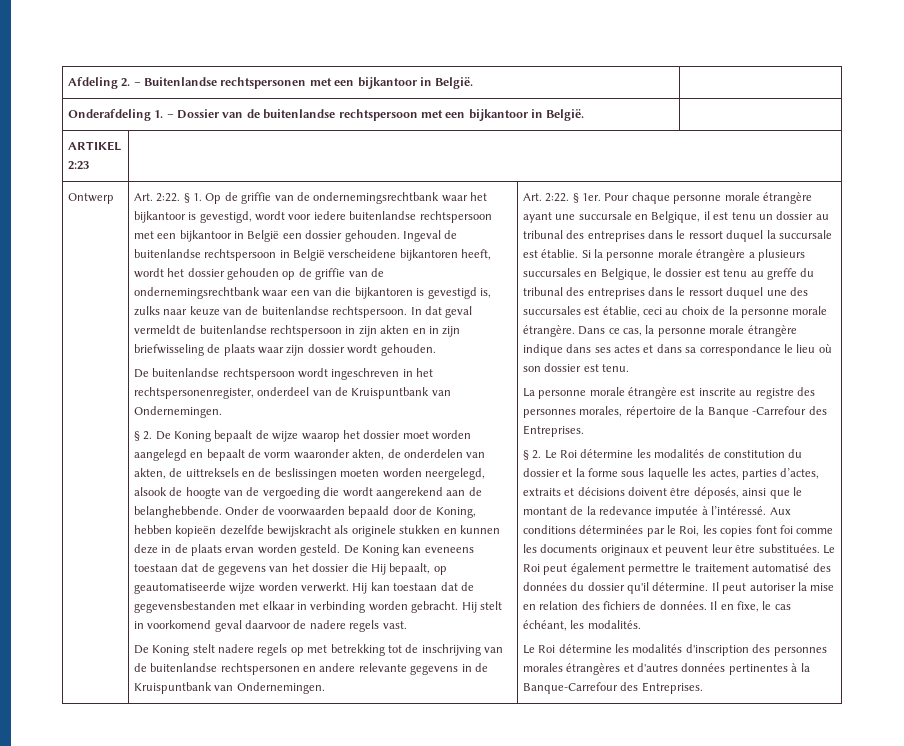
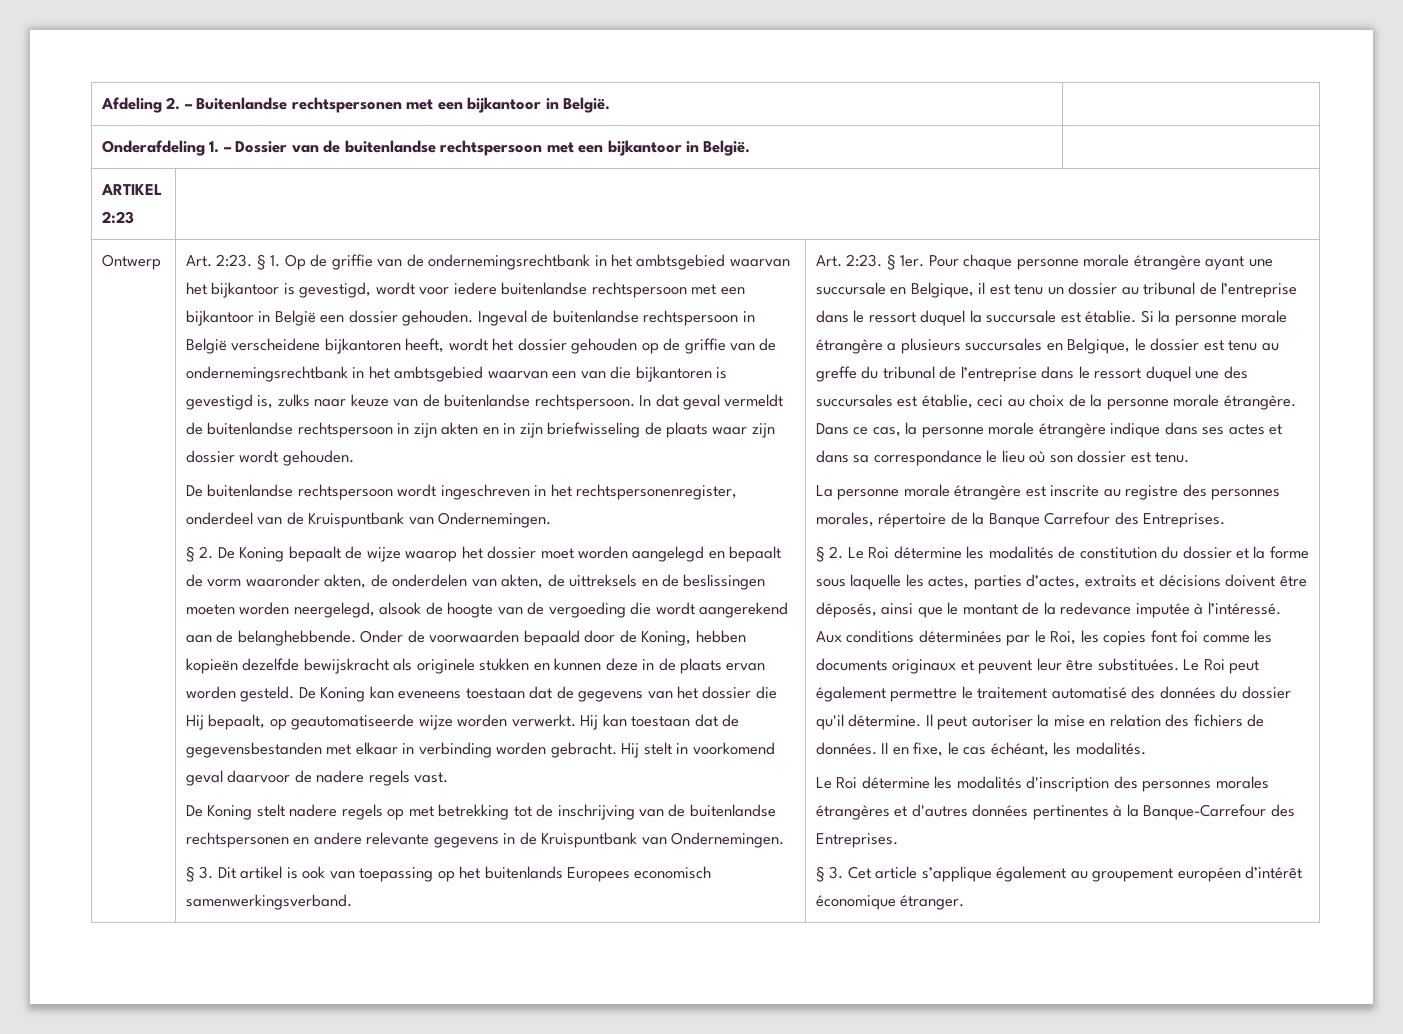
- Ontwerp | Art. 2:22.
+ Ontwerp | Art. 2:23.
- § 1. Op de griffie van de ondernemingsrechtbank waar het bijkantoor is gevestigd, wordt voor iedere buitenlandse rechtspersoon met een bijkantoor in België een dossier gehouden.
+ § 1. Op de griffie van de ondernemingsrechtbank in het ambtsgebied waarvan het bijkantoor is gevestigd, wordt voor iedere buitenlandse rechtspersoon met een bijkantoor in België een dossier gehouden.
- Ingeval de buitenlandse rechtspersoon in België verscheidene bijkantoren heeft, wordt het dossier gehouden op de griffie van de ondernemingsrechtbank waar een van die bijkantoren is gevestigd is, zulks naar keuze van de buitenlandse rechtspersoon.
+ Ingeval de buitenlandse rechtspersoon in België verscheidene bijkantoren heeft, wordt het dossier gehouden op de griffie van de ondernemingsrechtbank in het ambtsgebied waarvan een van die bijkantoren is gevestigd is, zulks naar keuze van de buitenlandse rechtspersoon.
- De Koning stelt nadere regels op met betrekking tot de inschrijving van de buitenlandse rechtspersonen en andere relevante gegevens in de Kruispuntbank van Ondernemingen. | Art. 2:22.
+ De Koning stelt nadere regels op met betrekking tot de inschrijving van de buitenlandse rechtspersonen en andere relevante gegevens in de Kruispuntbank van Ondernemingen.
+ § 3. Dit artikel is ook van toepassing op het buitenlands Europees economisch samenwerkingsverband. | Art. 2:23.
- Pour chaque personne morale étrangère ayant une succursale en Belgique, il est tenu un dossier au tribunal des entreprises dans le ressort duquel la succursale est établie.
+ Pour chaque personne morale étrangère ayant une succursale en Belgique, il est tenu un dossier au tribunal de l’entreprise dans le ressort duquel la succursale est établie.
- Si la personne morale étrangère a plusieurs succursales en Belgique, le dossier est tenu au greffe du tribunal des entreprises dans le ressort duquel une des succursales est établie, ceci au choix de la personne morale étrangère.
+ Si la personne morale étrangère a plusieurs succursales en Belgique, le dossier est tenu au greffe du tribunal de l’entreprise dans le ressort duquel une des succursales est établie, ceci au choix de la personne morale étrangère.
- La personne morale étrangère est inscrite au registre des personnes morales, répertoire de la Banque -Carrefour des Entreprises.
+ La personne morale étrangère est inscrite au registre des personnes morales, répertoire de la Banque Carrefour des Entreprises.
+ § 3. Cet article s’applique également au groupement européen d’intérêt économique étranger.

